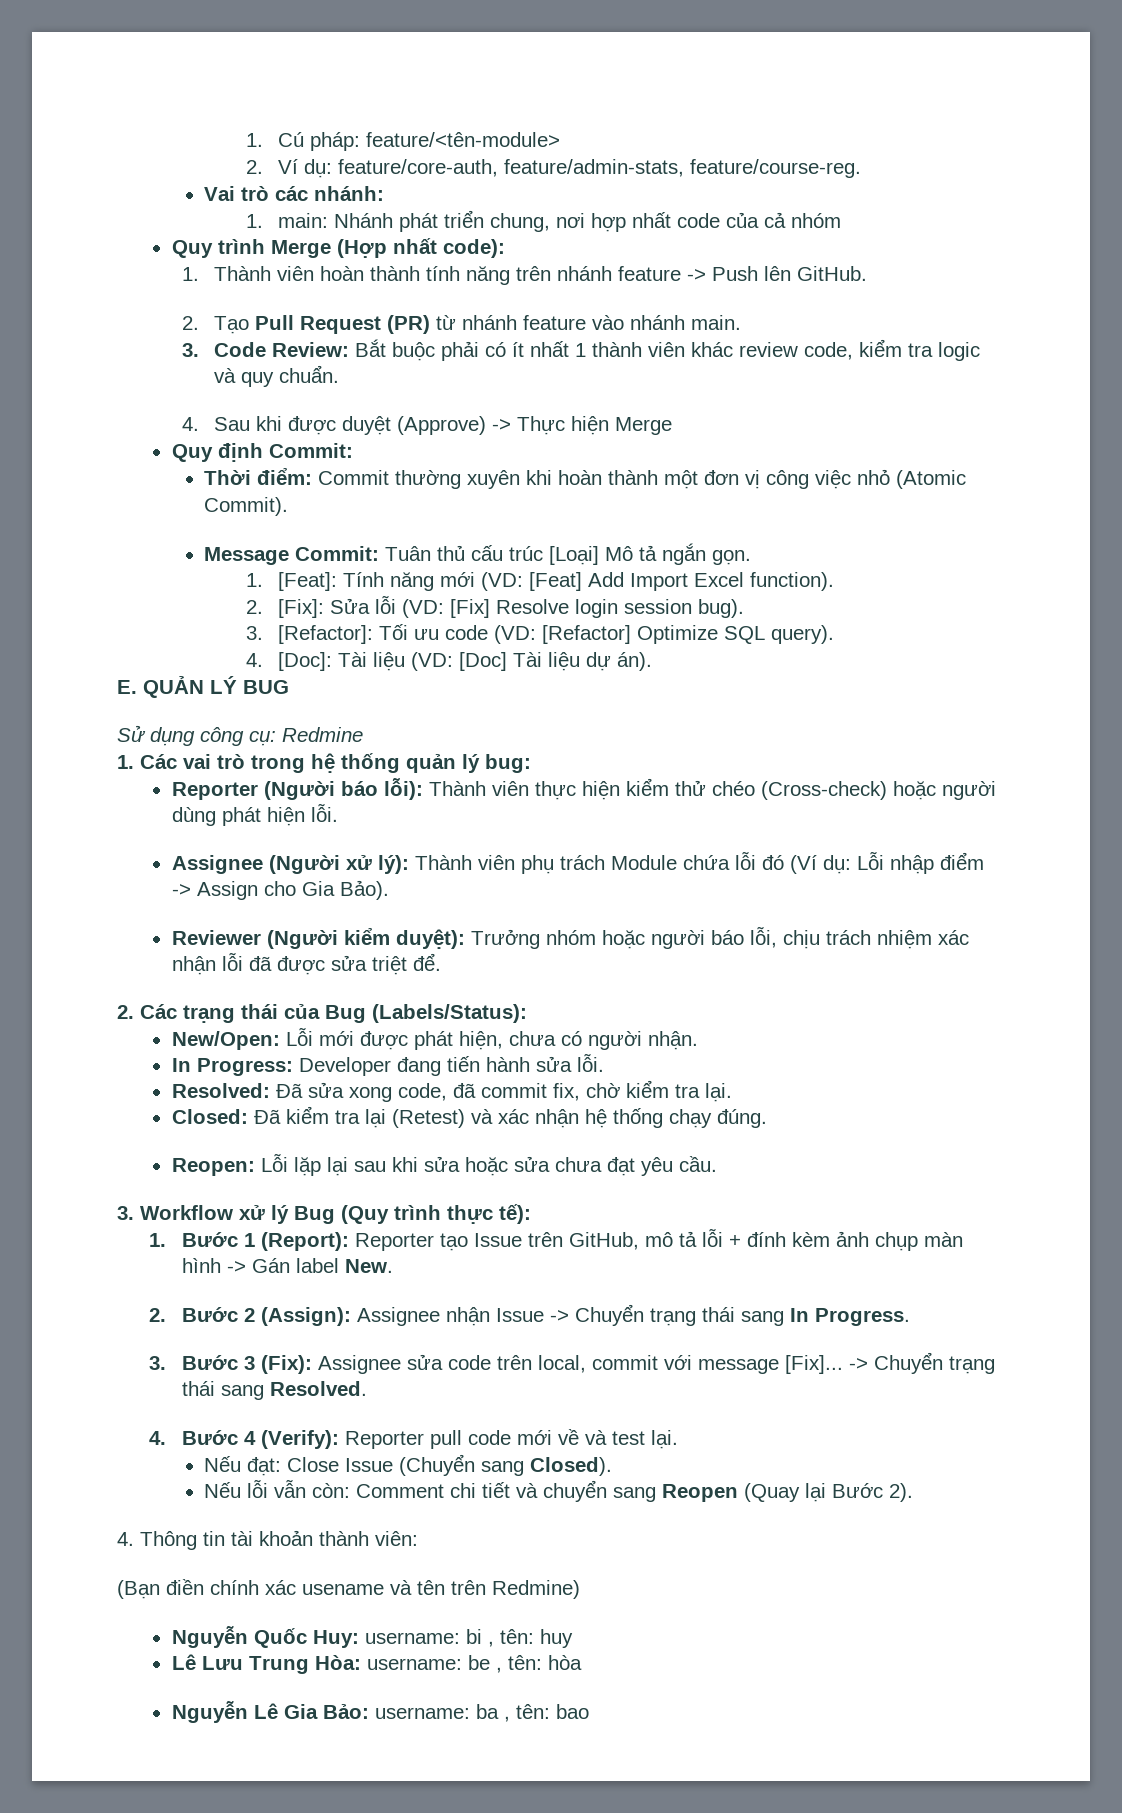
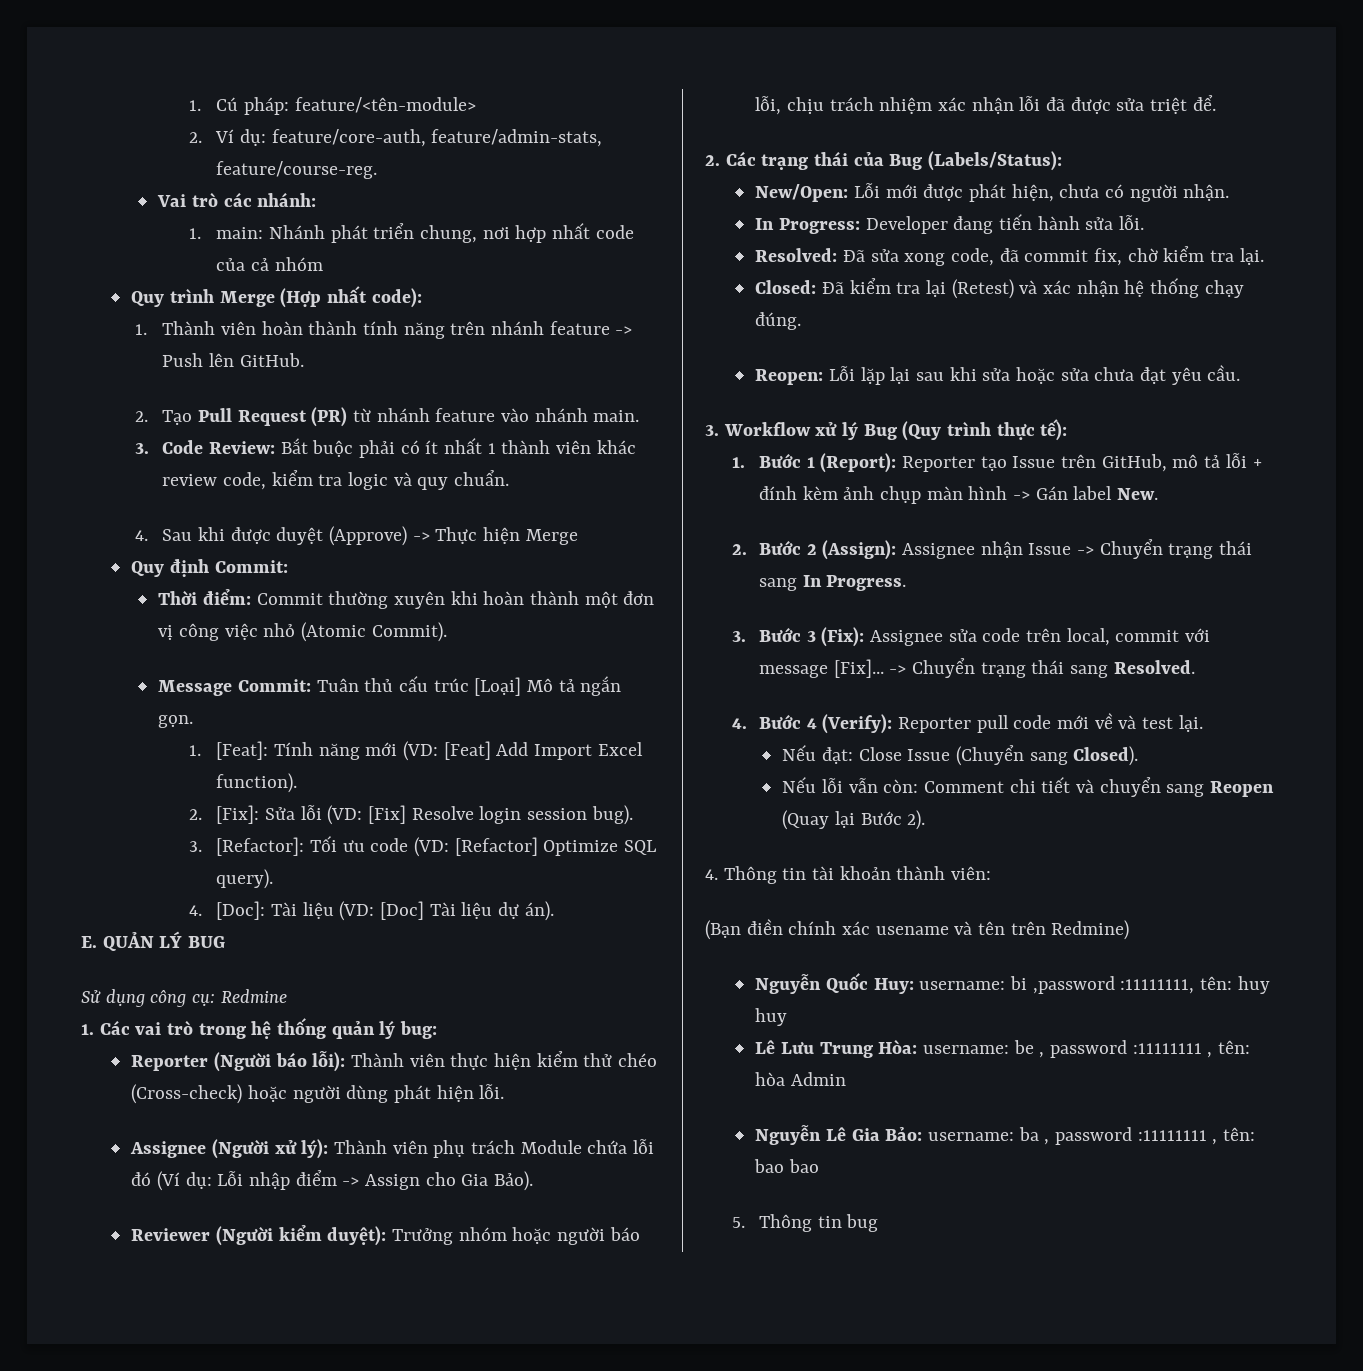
- Nguyễn Quốc Huy: username: bi , tên: huy
+ Nguyễn Quốc Huy: username: bi ,password :11111111, tên: huy huy
- Lê Lưu Trung Hòa: username: be , tên: hòa
+ Lê Lưu Trung Hòa: username: be , password :11111111 , tên: hòa Admin
- Nguyễn Lê Gia Bảo: username: ba , tên: bao
+ Nguyễn Lê Gia Bảo: username: ba , password :11111111 , tên: bao bao
+ 5. Thông tin bug

